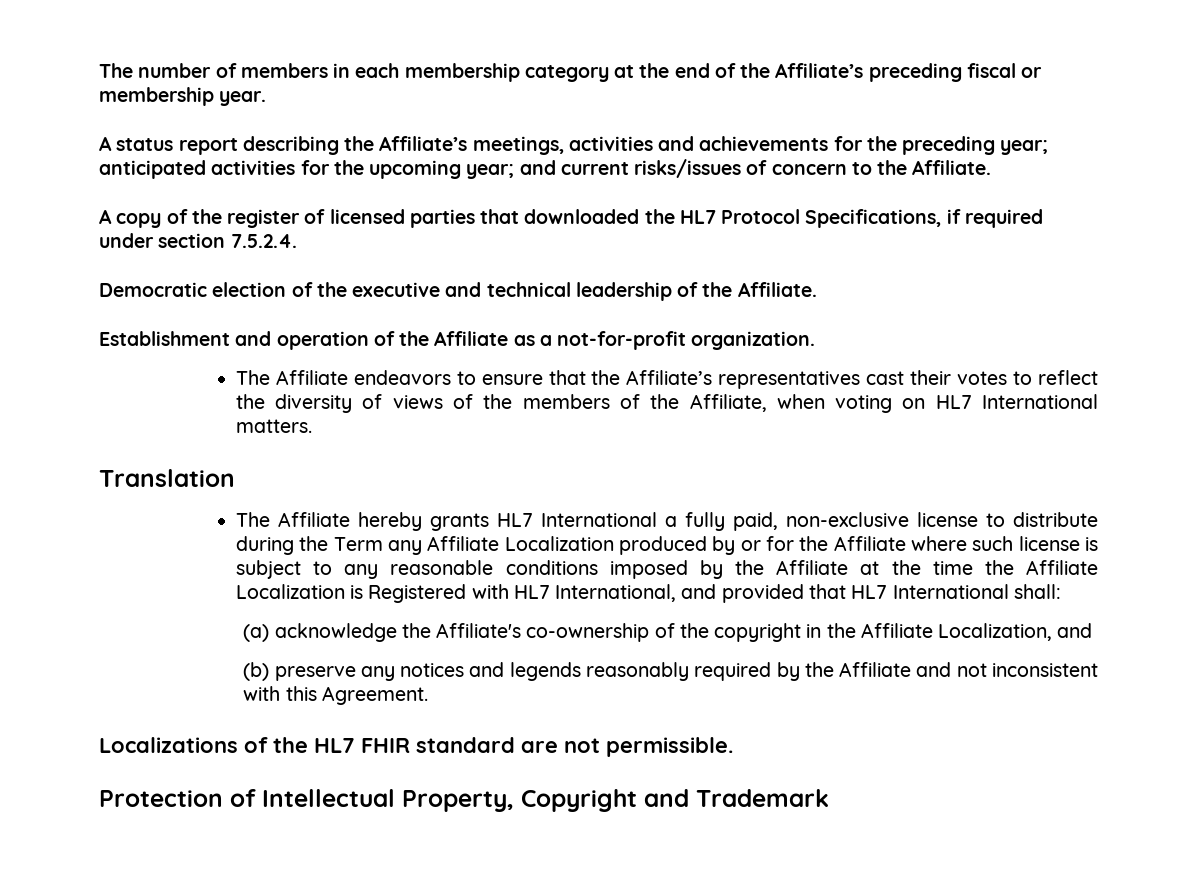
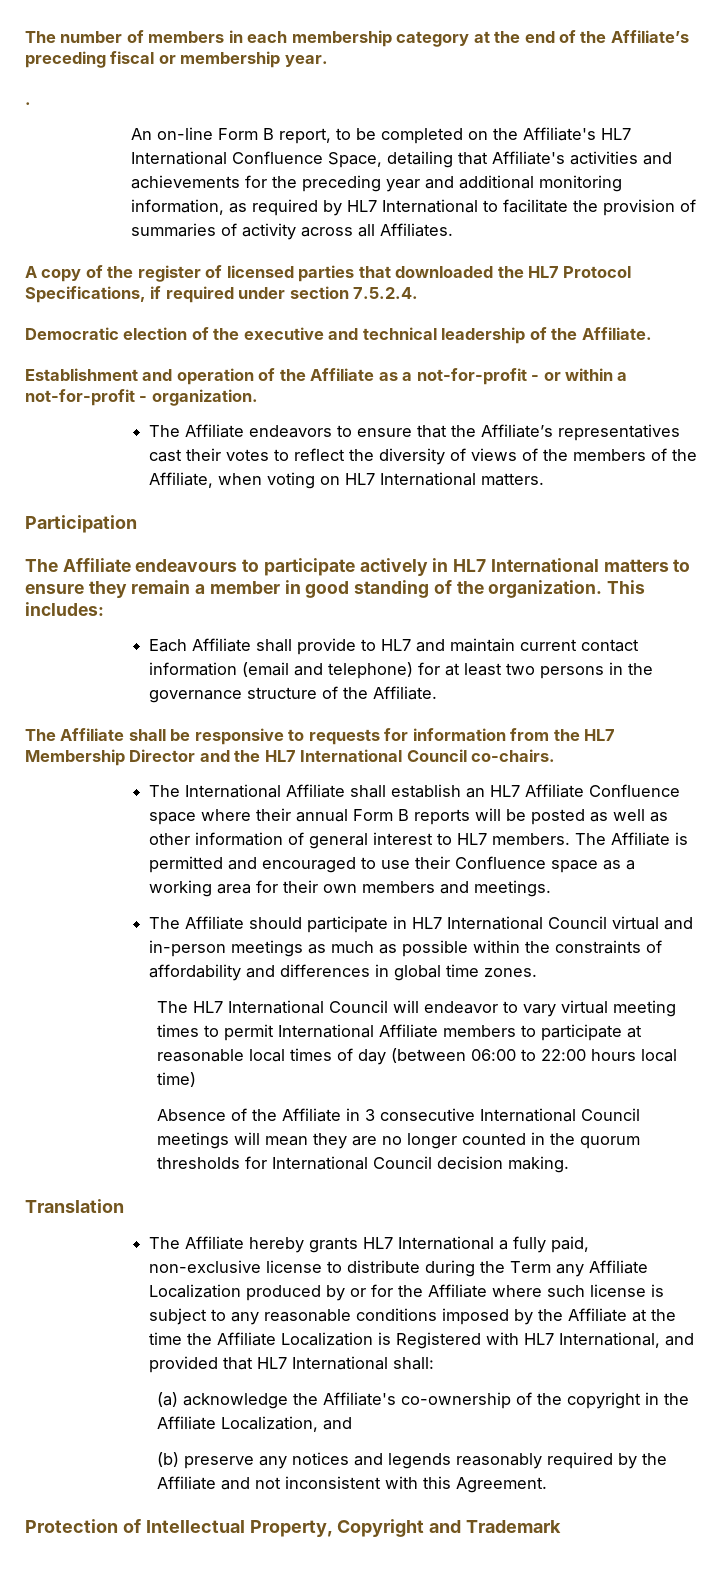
- A status report describing the Affiliate’s meetings, activities and achievements for the preceding year; anticipated activities for the upcoming year; and current risks/issues of concern to the Affiliate.
+ .
+ An on-line Form B report, to be completed on the Affiliate's HL7 International Confluence Space, detailing that Affiliate's activities and achievements for the preceding year and additional monitoring information, as required by HL7 International to facilitate the provision of summaries of activity across all Affiliates.
- Establishment and operation of the Affiliate as a not-for-profit organization.
+ Establishment and operation of the Affiliate as a not-for-profit - or within a not-for-profit - organization.
+ Participation
+ The Affiliate endeavours to participate actively in HL7 International matters to ensure they remain a member in good standing of the organization. This includes:
+ Each Affiliate shall provide to HL7 and maintain current contact information (email and telephone) for at least two persons in the governance structure of the Affiliate.
+ The Affiliate shall be responsive to requests for information from the HL7 Membership Director and the HL7 International Council co-chairs.
+ The International Affiliate shall establish an HL7 Affiliate Confluence space where their annual Form B reports will be posted as well as other information of general interest to HL7 members. The Affiliate is permitted and encouraged to use their Confluence space as a working area for their own members and meetings.
+ The Affiliate should participate in HL7 International Council virtual and in-person meetings as much as possible within the constraints of affordability and differences in global time zones.
+ The HL7 International Council will endeavor to vary virtual meeting times to permit International Affiliate members to participate at reasonable local times of day (between 06:00 to 22:00 hours local time)
+ Absence of the Affiliate in 3 consecutive International Council meetings will mean they are no longer counted in the quorum thresholds for International Council decision making.
- Localizations of the HL7 FHIR standard are not permissible.

